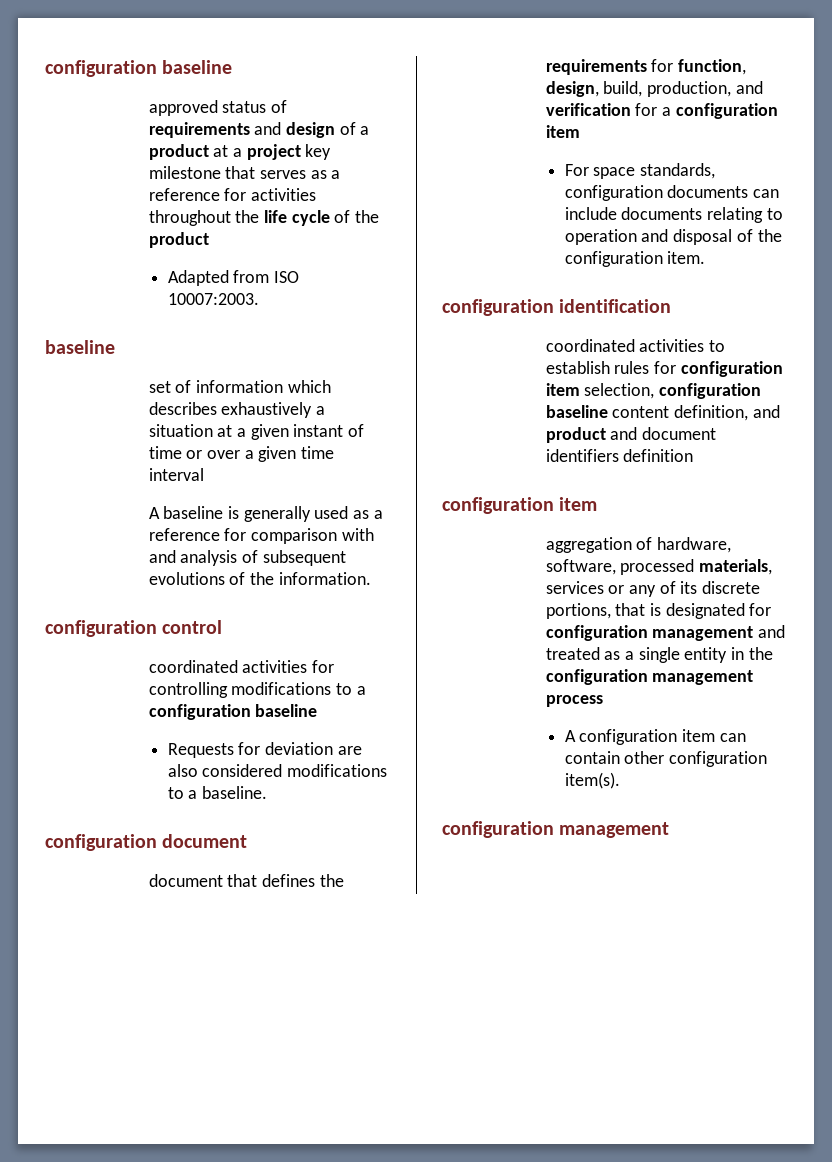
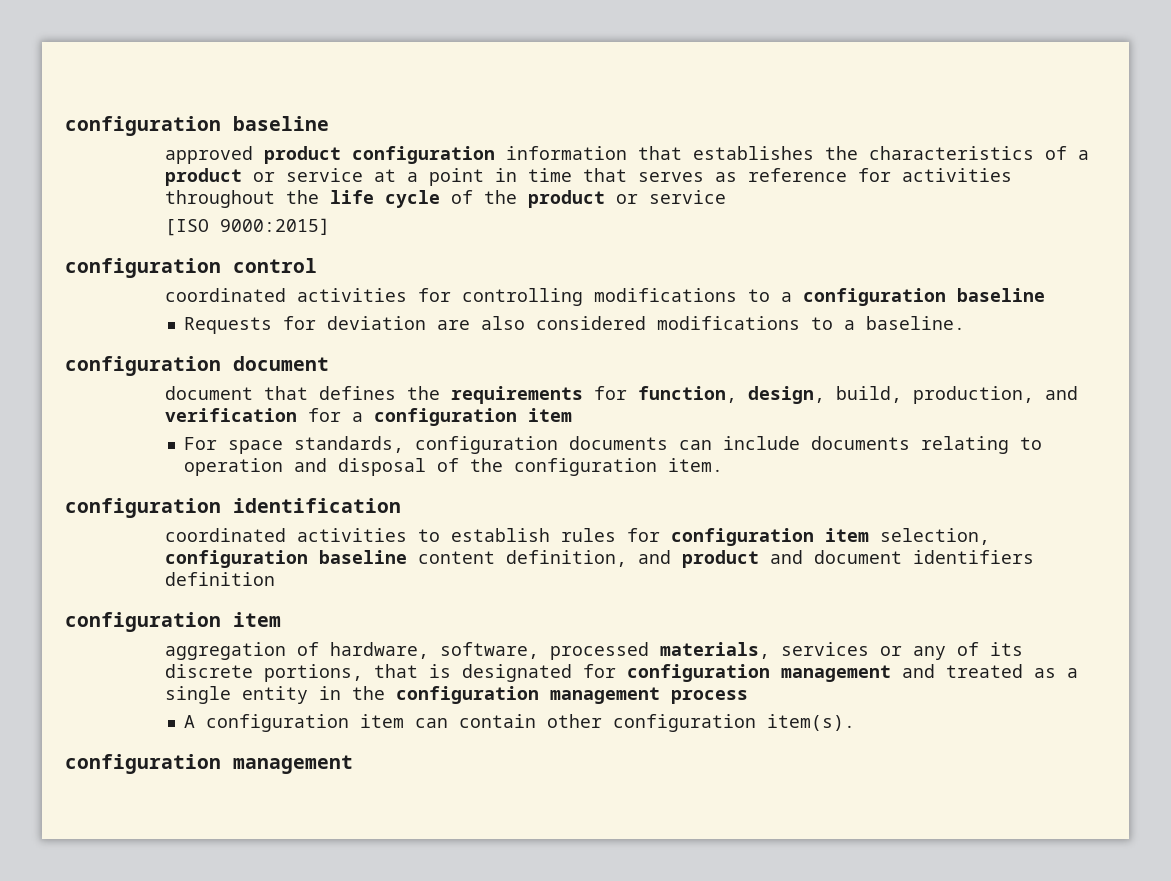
- approved status of requirements and design of a product at a project key milestone that serves as a reference for activities throughout the life cycle of the product
- Adapted from ISO 10007:2003.
- baseline
- set of information which describes exhaustively a situation at a given instant of time or over a given time interval
- A baseline is generally used as a reference for comparison with and analysis of subsequent evolutions of the information.
+ approved product configuration information that establishes the characteristics of a product or service at a point in time that serves as reference for activities throughout the life cycle of the product or service
+ [ISO 9000:2015]

